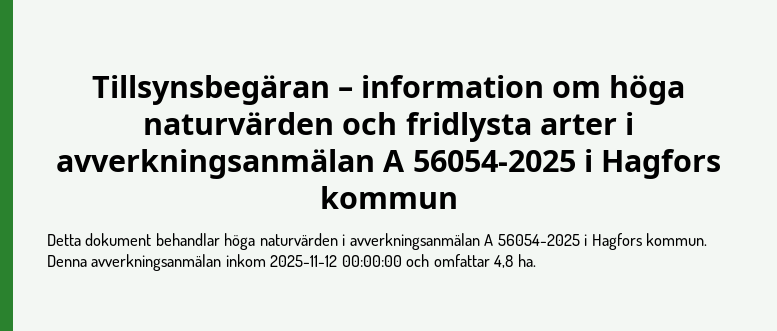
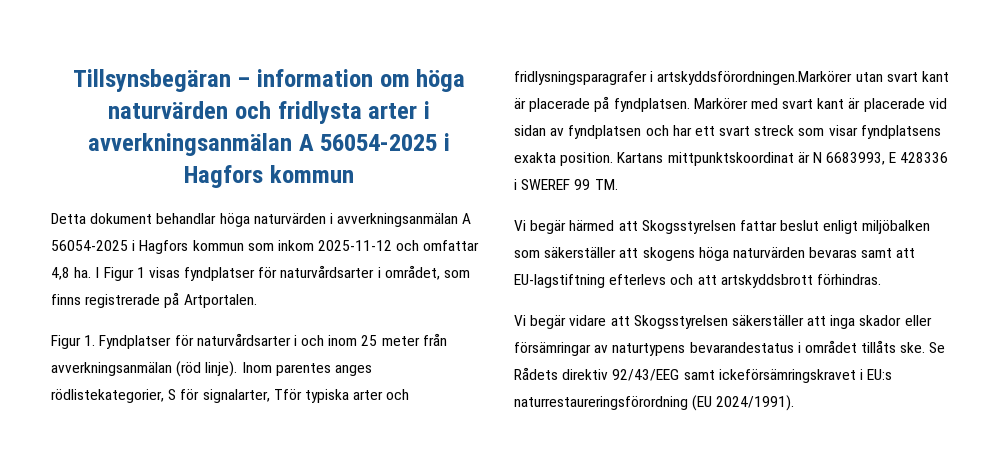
- Detta dokument behandlar höga naturvärden i avverkningsanmälan A 56054-2025 i Hagfors kommun. Denna avverkningsanmälan inkom 2025-11-12 00:00:00 och omfattar 4,8 ha.
+ Detta dokument behandlar höga naturvärden i avverkningsanmälan A 56054-2025 i Hagfors kommun som inkom 2025-11-12 och omfattar 4,8 ha.
+ I Figur 1 visas fyndplatser för naturvårdsarter i området, som finns registrerade på Artportalen.
+ Figur 1. Fyndplatser för naturvårdsarter i och inom 25 meter från avverkningsanmälan (röd linje). Inom parentes anges rödlistekategorier, S för signalarter, Tför typiska arter och fridlysningsparagrafer i artskyddsförordningen.Markörer utan svart kant är placerade på fyndplatsen. Markörer med svart kant är placerade vid sidan av fyndplatsen och har ett svart streck som visar fyndplatsens exakta position. Kartans mittpunktskoordinat är N 6683993, E 428336 i SWEREF 99 TM.
+ Vi begär härmed att Skogsstyrelsen fattar beslut enligt miljöbalken som säkerställer att skogens höga naturvärden bevaras samt att EU-lagstiftning efterlevs och att artskyddsbrott förhindras.
+ Vi begär vidare att Skogsstyrelsen säkerställer att inga skador eller försämringar av naturtypens bevarandestatus i området tillåts ske. Se Rådets direktiv 92/43/EEG samt ickeförsämringskravet i EU:s naturrestaureringsförordning (EU 2024/1991).

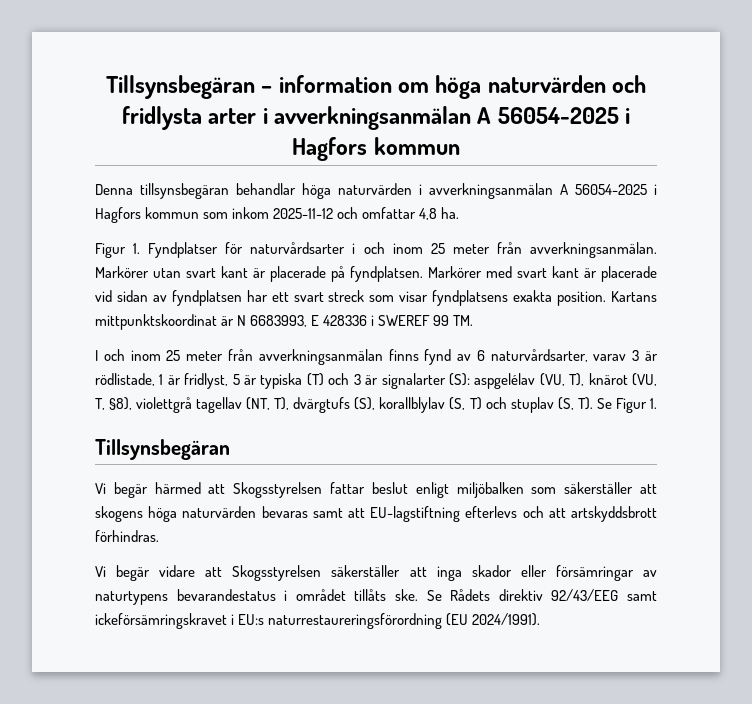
- Detta dokument behandlar höga naturvärden i avverkningsanmälan A 56054-2025 i Hagfors kommun som inkom 2025-11-12 och omfattar 4,8 ha. I Figur 1 visas fyndplatser för naturvårdsarter i området, som finns registrerade på Artportalen.
+ Denna tillsynsbegäran behandlar höga naturvärden i avverkningsanmälan A 56054-2025 i Hagfors kommun som inkom 2025-11-12 och omfattar 4,8 ha.
- Figur 1. Fyndplatser för naturvårdsarter i och inom 25 meter från avverkningsanmälan (röd linje). Inom parentes anges rödlistekategorier, S för signalarter, Tför typiska arter och fridlysningsparagrafer i artskyddsförordningen.Markörer utan svart kant är placerade på fyndplatsen.
+ Figur 1. Fyndplatser för naturvårdsarter i och inom 25 meter från avverkningsanmälan. Markörer utan svart kant är placerade på fyndplatsen.
- Markörer med svart kant är placerade vid sidan av fyndplatsen och har ett svart streck som visar fyndplatsens exakta position.
+ Markörer med svart kant är placerade vid sidan av fyndplatsen har ett svart streck som visar fyndplatsens exakta position.
+ I och inom 25 meter från avverkningsanmälan finns fynd av 6 naturvårdsarter, varav 3 är rödlistade, 1 är fridlyst, 5 är typiska (T) och 3 är signalarter (S): aspgelélav (VU, T), knärot (VU, T, §8), violettgrå tagellav (NT, T), dvärgtufs (S), korallblylav (S, T) och stuplav (S, T). Se Figur 1.
+ Tillsynsbegäran

